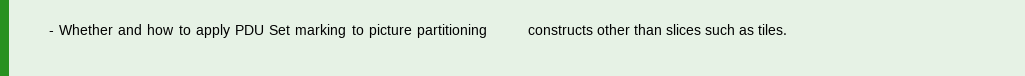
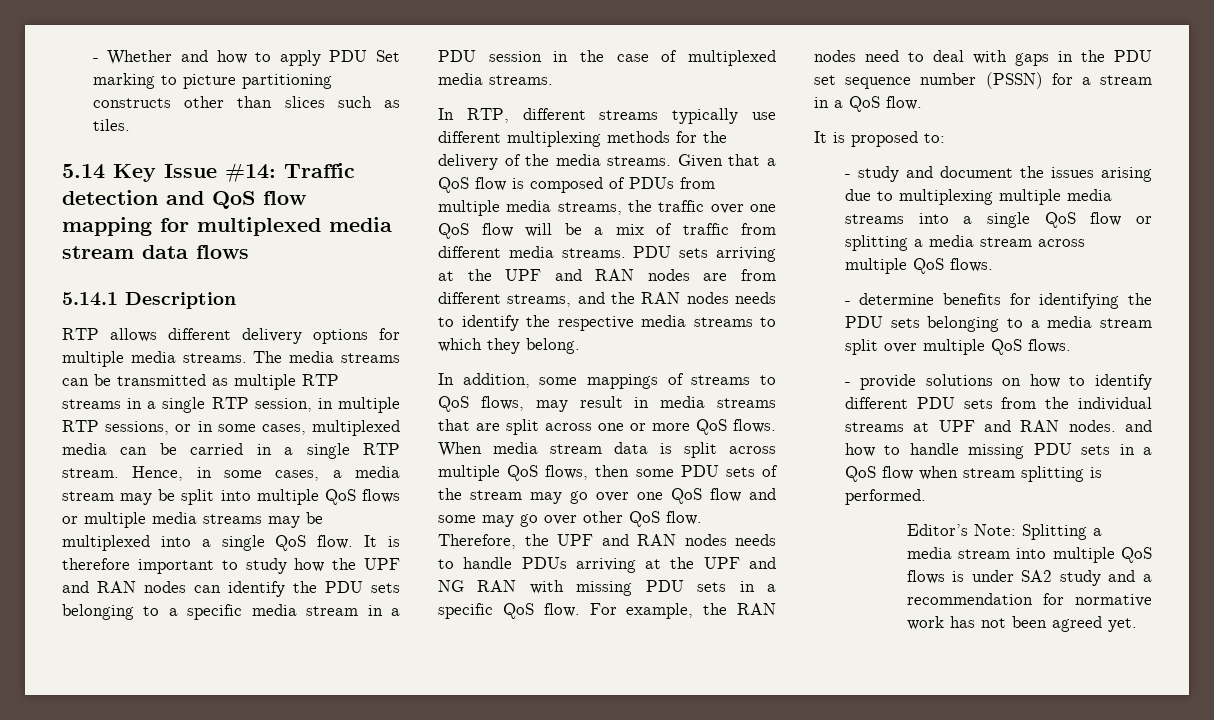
+ 5.14 Key Issue #14: Traffic detection and QoS flow mapping for multiplexed media stream data flows
+ 5.14.1 Description
+ RTP allows different delivery options for multiple media streams. The media streams can be transmitted as multiple RTP streams in a single RTP session, in multiple RTP sessions, or in some cases, multiplexed media can be carried in a single RTP stream. Hence, in some cases, a media stream may be split into multiple QoS flows or multiple media streams may be multiplexed into a single QoS flow. It is therefore important to study how the UPF and RAN nodes can identify the PDU sets belonging to a specific media stream in a PDU session in the case of multiplexed media streams.
+ In RTP, different streams typically use different multiplexing methods for the delivery of the media streams. Given that a QoS flow is composed of PDUs from multiple media streams, the traffic over one QoS flow will be a mix of traffic from different media streams. PDU sets arriving at the UPF and RAN nodes are from different streams, and the RAN nodes needs to identify the respective media streams to which they belong.
+ In addition, some mappings of streams to QoS flows, may result in media streams that are split across one or more QoS flows. When media stream data is split across multiple QoS flows, then some PDU sets of the stream may go over one QoS flow and some may go over other QoS flow. Therefore, the UPF and RAN nodes needs to handle PDUs arriving at the UPF and NG RAN with missing PDU sets in a specific QoS flow. For example, the RAN nodes need to deal with gaps in the PDU set sequence number (PSSN) for a stream in a QoS flow.
+ It is proposed to:
+ - study and document the issues arising due to multiplexing multiple media streams into a single QoS flow or splitting a media stream across multiple QoS flows.
+ - determine benefits for identifying the PDU sets belonging to a media stream split over multiple QoS flows.
+ - provide solutions on how to identify different PDU sets from the individual streams at UPF and RAN nodes. and how to handle missing PDU sets in a QoS flow when stream splitting is performed.
+ Editor’s Note: Splitting a media stream into multiple QoS flows is under SA2 study and a recommendation for normative work has not been agreed yet.

